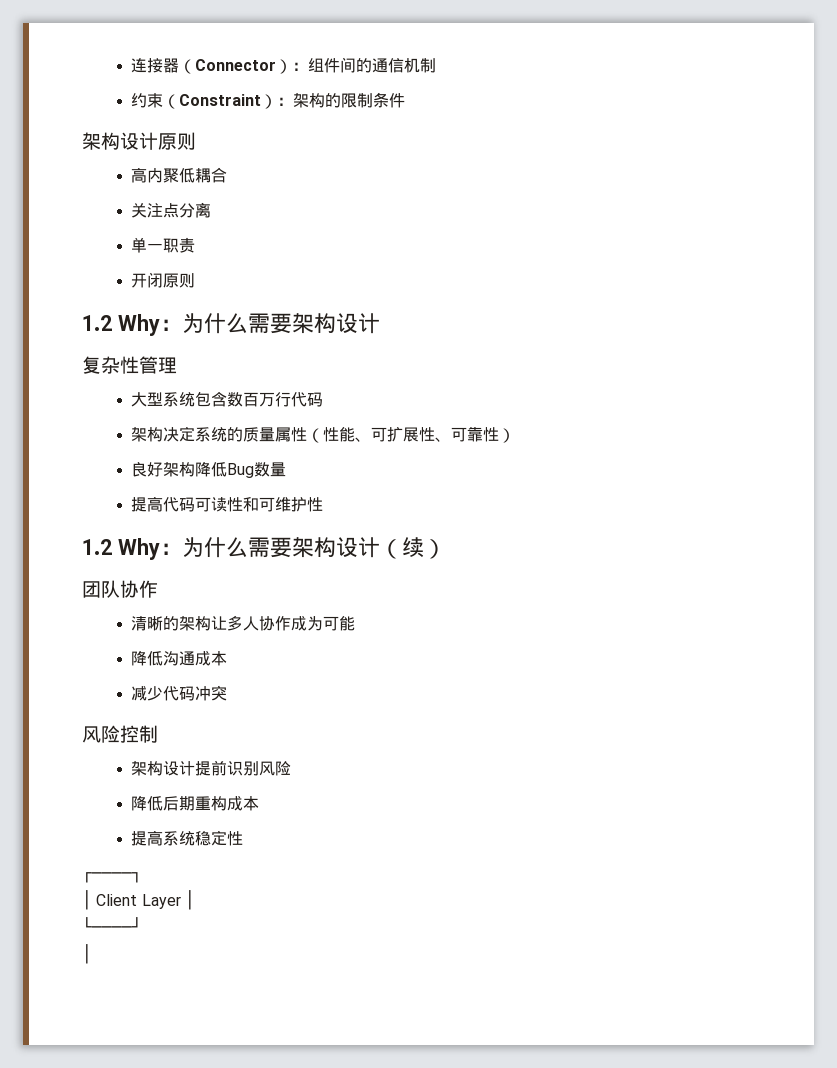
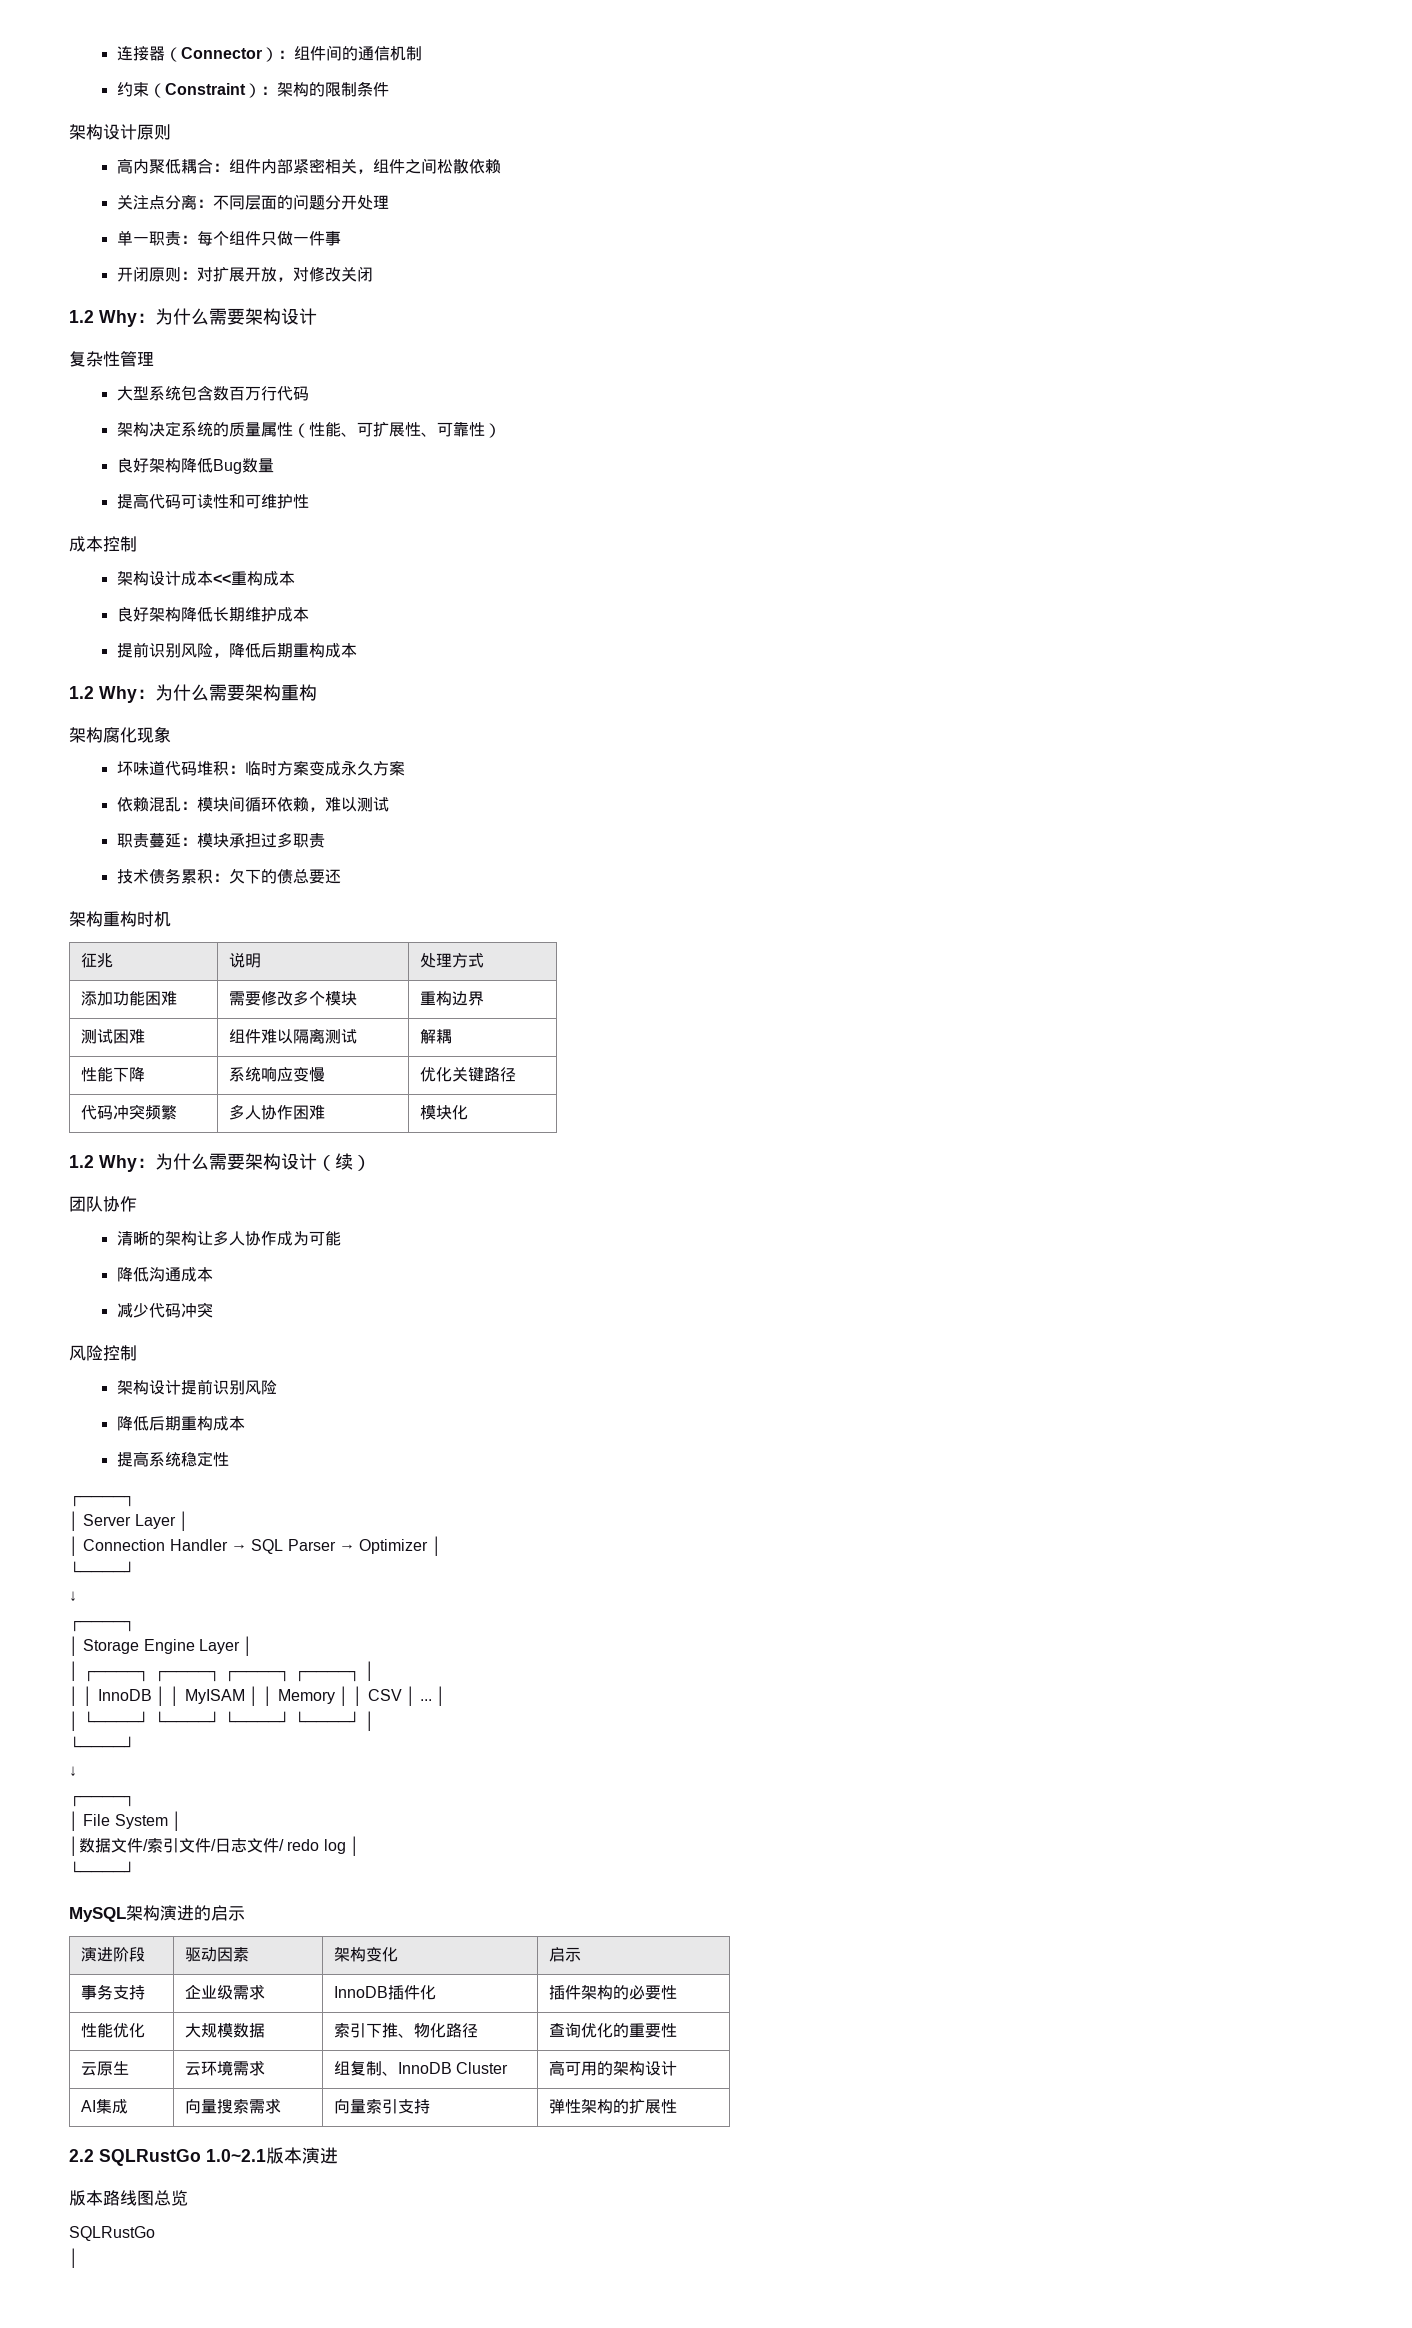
- 高内聚低耦合
- 关注点分离
- 单一职责
- 开闭原则
+ 高内聚低耦合：组件内部紧密相关，组件之间松散依赖
+ 关注点分离：不同层面的问题分开处理
+ 单一职责：每个组件只做一件事
+ 开闭原则：对扩展开放，对修改关闭
+ 成本控制
+ 架构设计成本<<重构成本
+ 良好架构降低长期维护成本
+ 提前识别风险，降低后期重构成本
+ 1.2 Why：为什么需要架构重构
+ 架构腐化现象
+ 坏味道代码堆积：临时方案变成永久方案
+ 依赖混乱：模块间循环依赖，难以测试
+ 职责蔓延：模块承担过多职责
+ 技术债务累积：欠下的债总要还
+ 架构重构时机
+ 征兆 | 说明 | 处理方式
+ 添加功能困难 | 需要修改多个模块 | 重构边界
+ 测试困难 | 组件难以隔离测试 | 解耦
+ 性能下降 | 系统响应变慢 | 优化关键路径
+ 代码冲突频繁 | 多人协作困难 | 模块化
- │ Client Layer │
+ │ Server Layer │
+ │ Connection Handler → SQL Parser → Optimizer │
  └────┘
+ ↓
+ ┌────┐
+ │ Storage Engine Layer │
+ │ ┌────┐ ┌────┐ ┌────┐ ┌────┐ │
+ │ │ InnoDB │ │ MyISAM │ │ Memory │ │ CSV │ ... │
+ │ └────┘ └────┘ └────┘ └────┘ │
+ └────┘
+ ↓
+ ┌────┐
+ │ File System │
+ │数据文件/索引文件/日志文件/ redo log │
+ └────┘
+ MySQL架构演进的启示
+ 演进阶段 | 驱动因素 | 架构变化 | 启示
+ 事务支持 | 企业级需求 | InnoDB插件化 | 插件架构的必要性
+ 性能优化 | 大规模数据 | 索引下推、物化路径 | 查询优化的重要性
+ 云原生 | 云环境需求 | 组复制、InnoDB Cluster | 高可用的架构设计
+ AI集成 | 向量搜索需求 | 向量索引支持 | 弹性架构的扩展性
+ 2.2 SQLRustGo 1.0~2.1版本演进
+ 版本路线图总览
+ SQLRustGo

